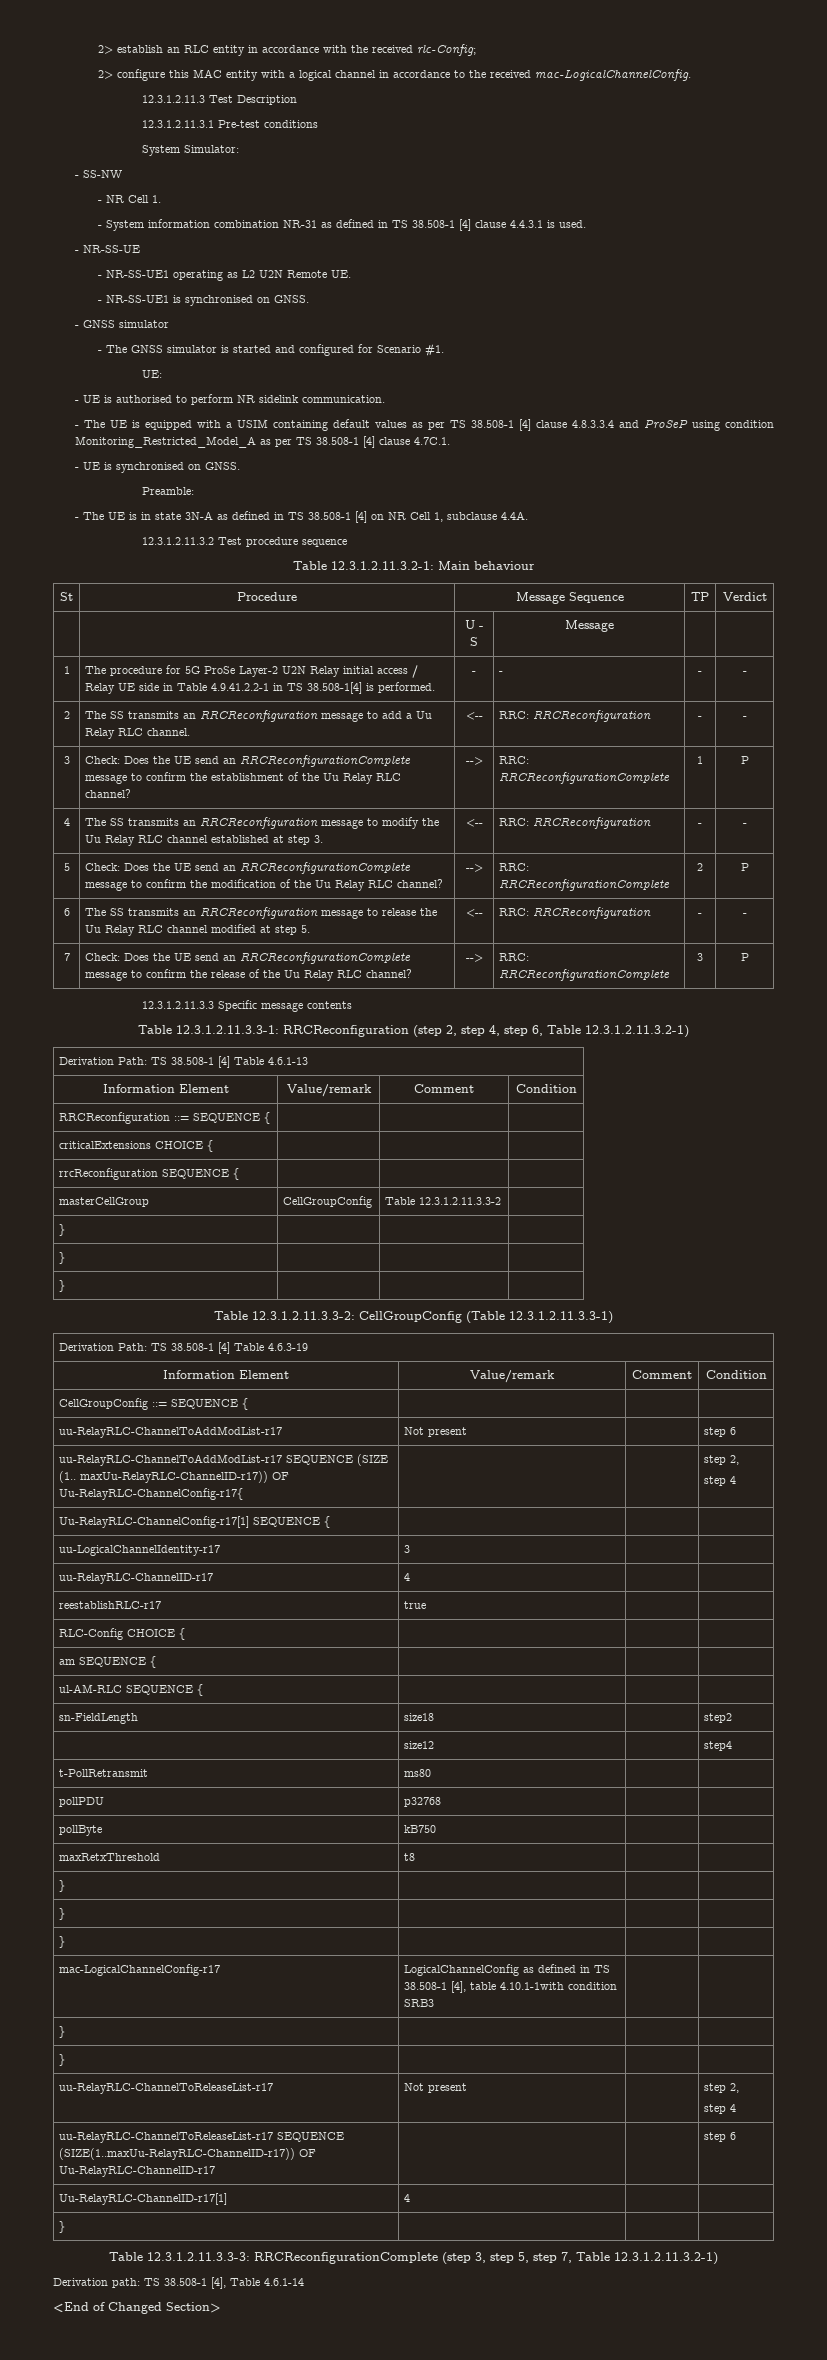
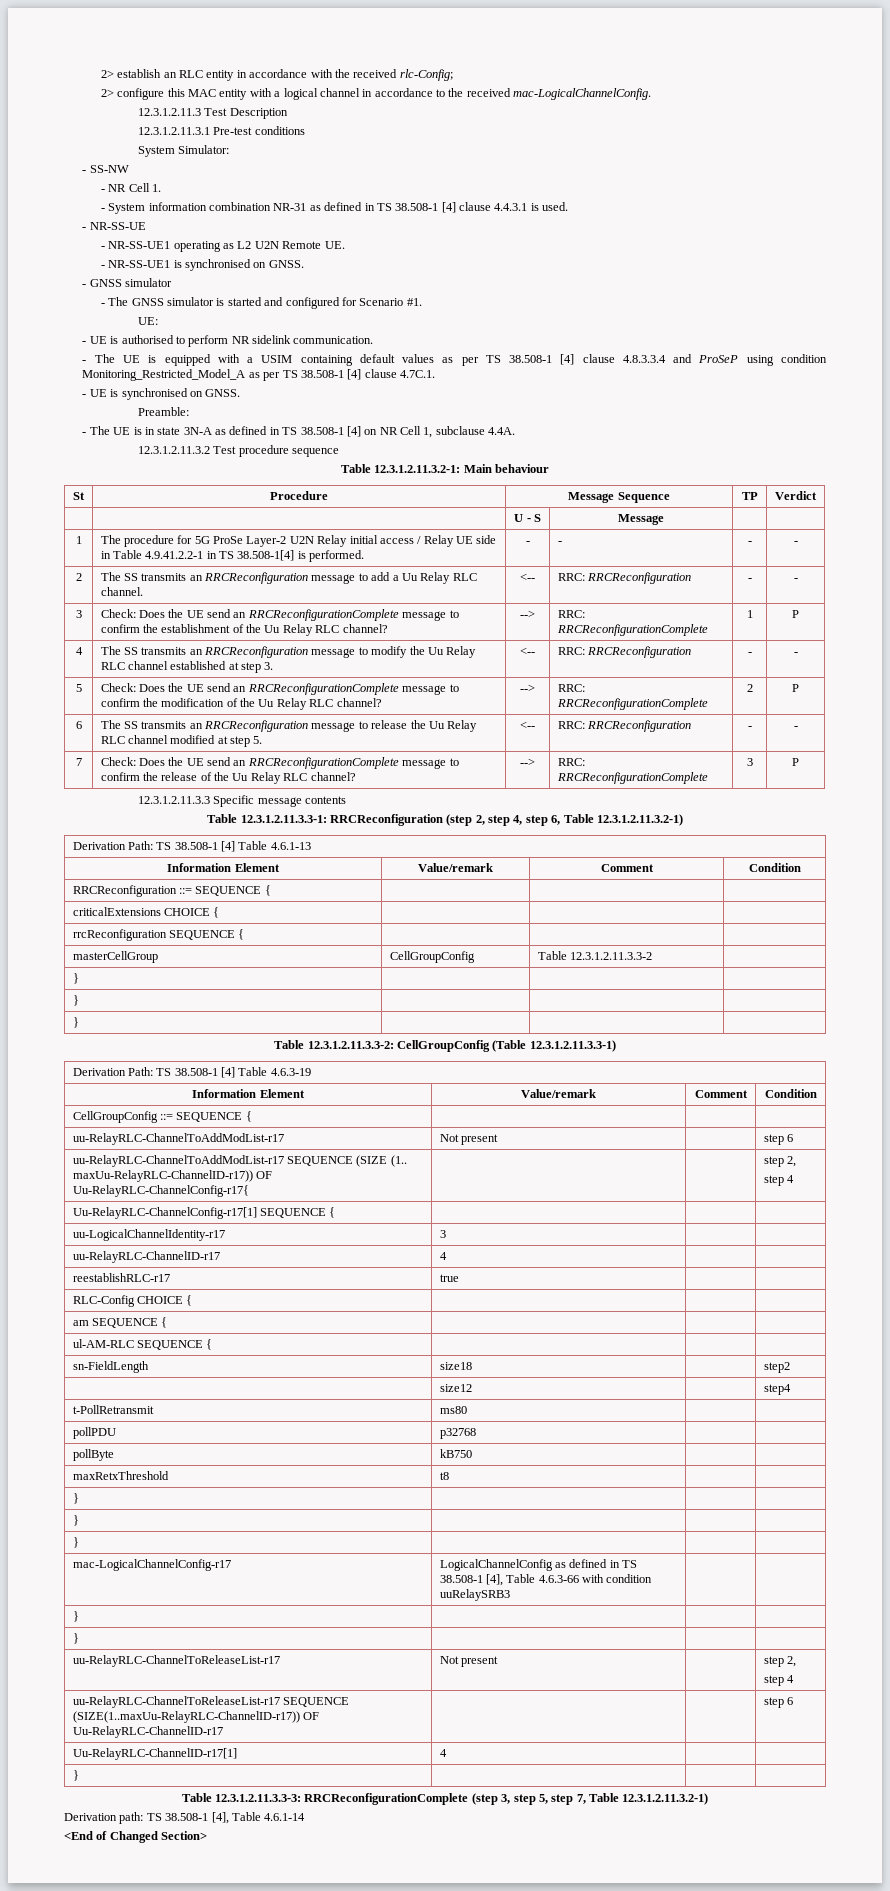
- mac-LogicalChannelConfig-r17 | LogicalChannelConfig as defined in TS 38.508-1 [4], table 4.10.1-1with condition SRB3 | |
+ mac-LogicalChannelConfig-r17 | LogicalChannelConfig as defined in TS 38.508-1 [4], Table 4.6.3-66 with condition uuRelaySRB3 | |

